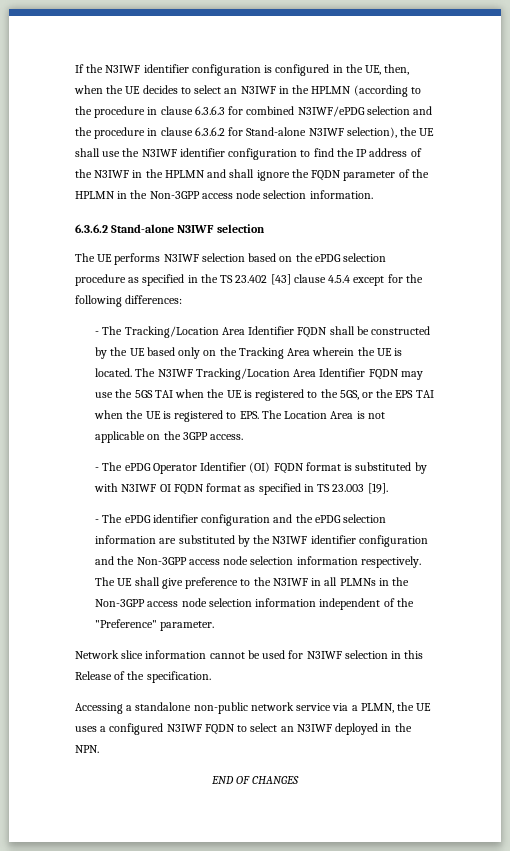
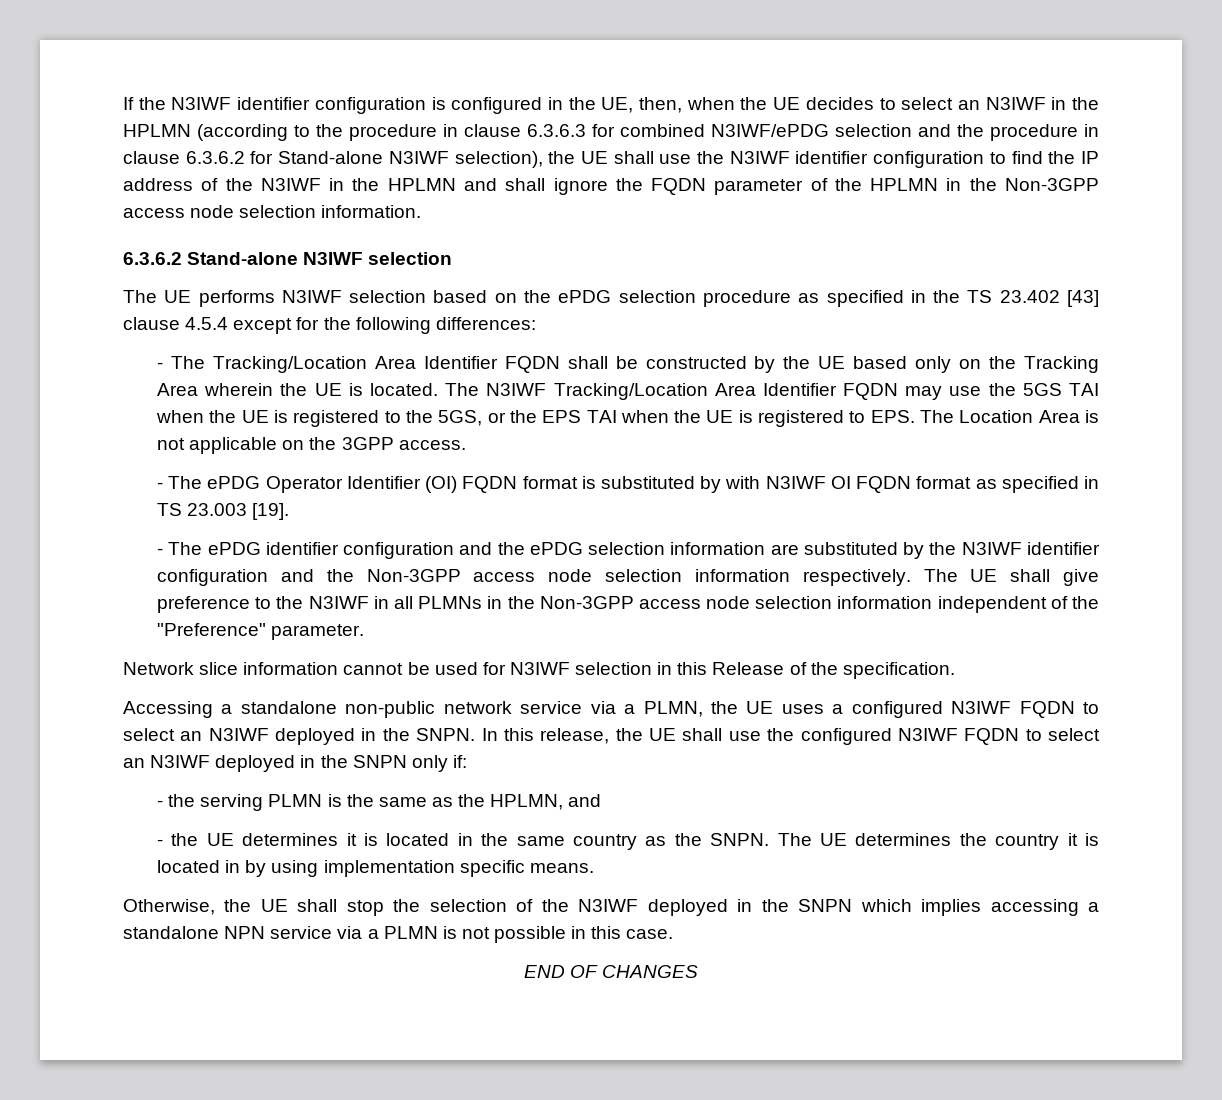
- Accessing a standalone non-public network service via a PLMN, the UE uses a configured N3IWF FQDN to select an N3IWF deployed in the NPN.
+ Accessing a standalone non-public network service via a PLMN, the UE uses a configured N3IWF FQDN to select an N3IWF deployed in the SNPN. In this release, the UE shall use the configured N3IWF FQDN to select an N3IWF deployed in the SNPN only if:
+ - the serving PLMN is the same as the HPLMN, and
+ - the UE determines it is located in the same country as the SNPN. The UE determines the country it is located in by using implementation specific means.
+ Otherwise, the UE shall stop the selection of the N3IWF deployed in the SNPN which implies accessing a standalone NPN service via a PLMN is not possible in this case.

